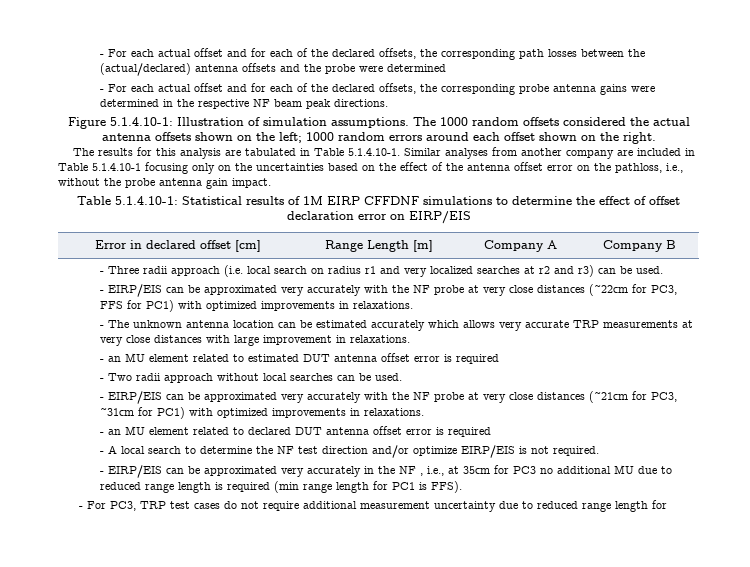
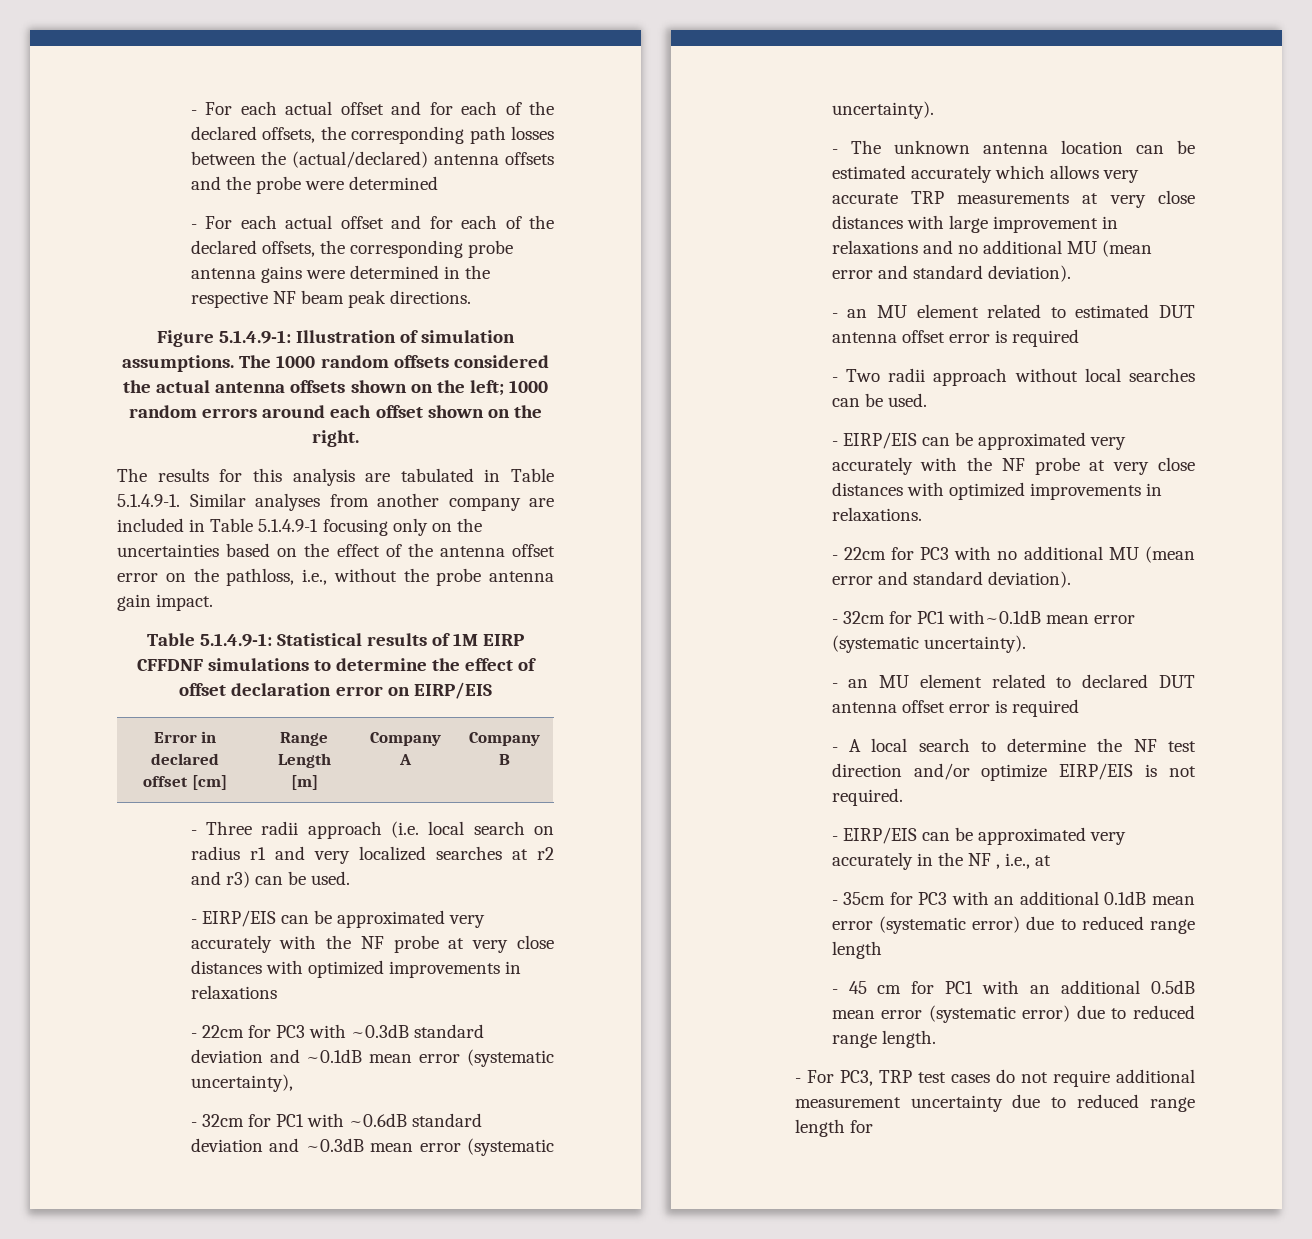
- Figure 5.1.4.10-1: Illustration of simulation assumptions.
+ Figure 5.1.4.9-1: Illustration of simulation assumptions.
- The results for this analysis are tabulated in Table 5.1.4.10-1. Similar analyses from another company are included in Table 5.1.4.10-1 focusing only on the uncertainties based on the effect of the antenna offset error on the pathloss, i.e., without the probe antenna gain impact.
+ The results for this analysis are tabulated in Table 5.1.4.9-1. Similar analyses from another company are included in Table 5.1.4.9-1 focusing only on the uncertainties based on the effect of the antenna offset error on the pathloss, i.e., without the probe antenna gain impact.
- Table 5.1.4.10-1: Statistical results of 1M EIRP CFFDNF simulations to determine the effect of offset declaration error on EIRP/EIS
+ Table 5.1.4.9-1: Statistical results of 1M EIRP CFFDNF simulations to determine the effect of offset declaration error on EIRP/EIS
- - EIRP/EIS can be approximated very accurately with the NF probe at very close distances (~22cm for PC3, FFS for PC1) with optimized improvements in relaxations.
+ - EIRP/EIS can be approximated very accurately with the NF probe at very close distances with optimized improvements in relaxations
+ - 22cm for PC3 with ~0.3dB standard deviation and ~0.1dB mean error (systematic uncertainty),
+ - 32cm for PC1 with ~0.6dB standard deviation and ~0.3dB mean error (systematic uncertainty).
- - The unknown antenna location can be estimated accurately which allows very accurate TRP measurements at very close distances with large improvement in relaxations.
+ - The unknown antenna location can be estimated accurately which allows very accurate TRP measurements at very close distances with large improvement in relaxations and no additional MU (mean error and standard deviation).
- - EIRP/EIS can be approximated very accurately with the NF probe at very close distances (~21cm for PC3, ~31cm for PC1) with optimized improvements in relaxations.
+ - EIRP/EIS can be approximated very accurately with the NF probe at very close distances with optimized improvements in relaxations.
+ - 22cm for PC3 with no additional MU (mean error and standard deviation).
+ - 32cm for PC1 with~0.1dB mean error (systematic uncertainty).
- - EIRP/EIS can be approximated very accurately in the NF , i.e., at 35cm for PC3 no additional MU due to reduced range length is required (min range length for PC1 is FFS).
+ - EIRP/EIS can be approximated very accurately in the NF , i.e., at
+ - 35cm for PC3 with an additional 0.1dB mean error (systematic error) due to reduced range length
+ - 45 cm for PC1 with an additional 0.5dB mean error (systematic error) due to reduced range length.

